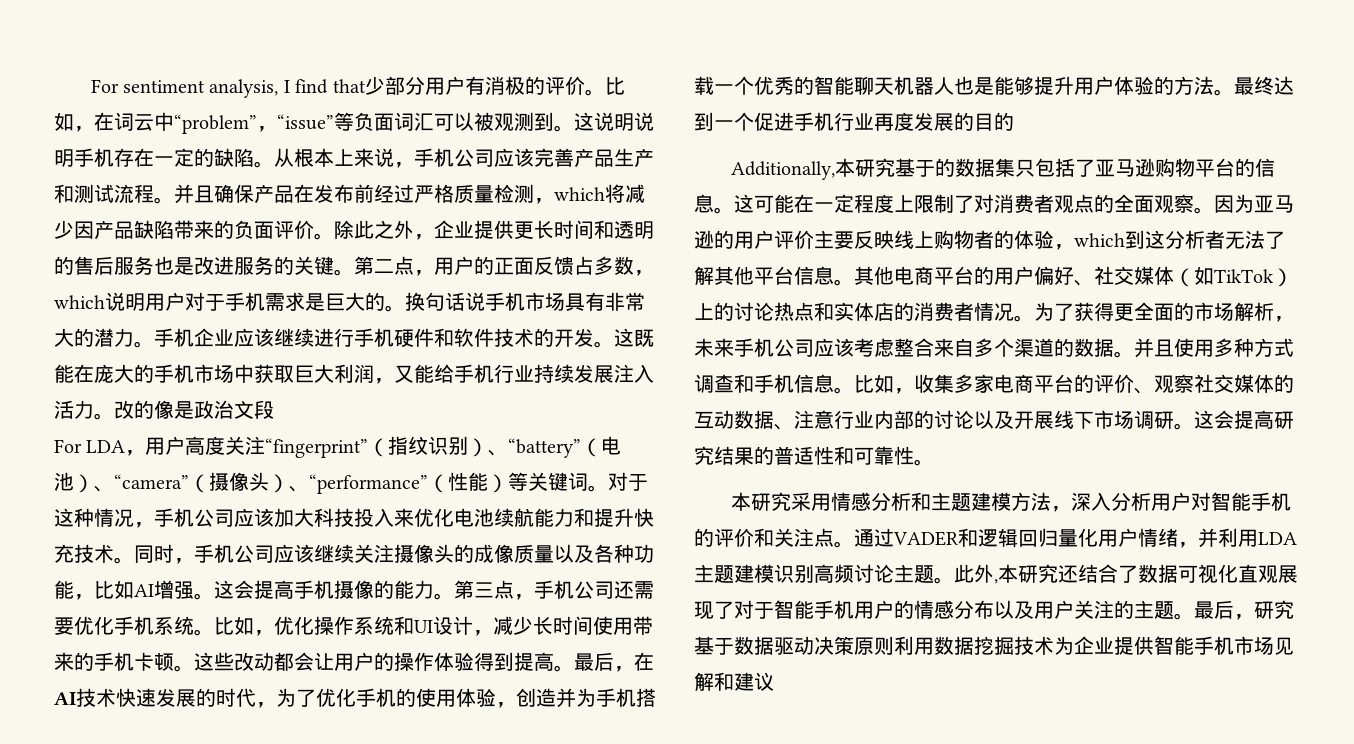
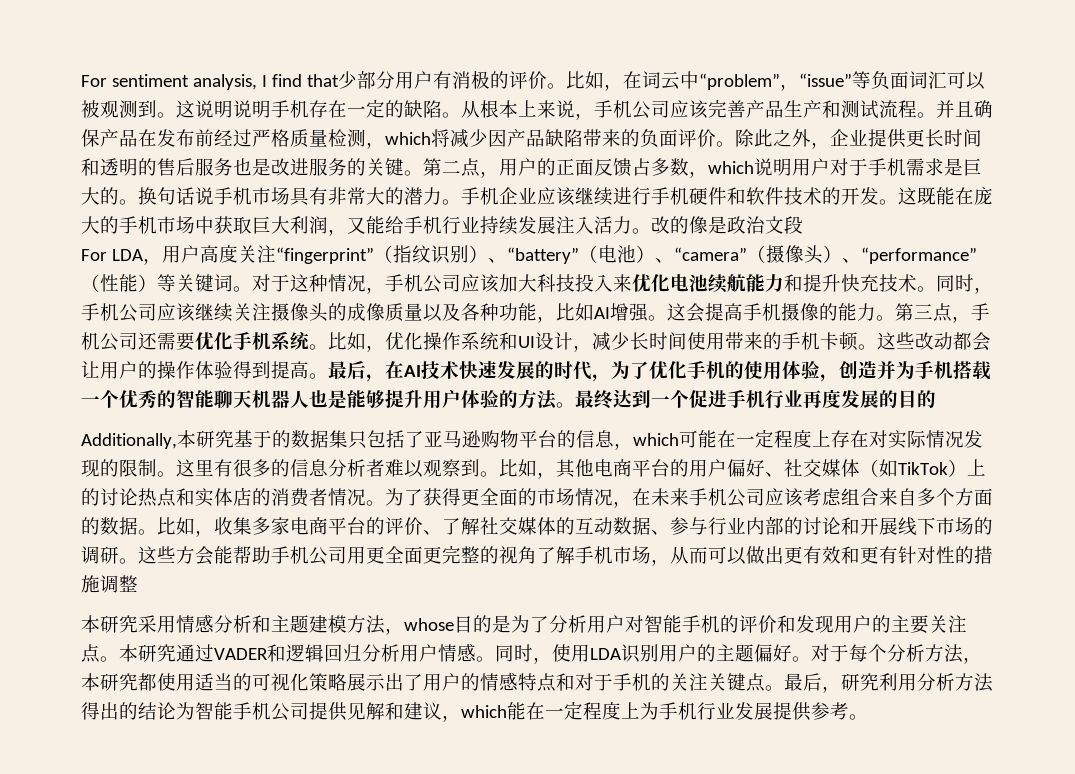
- Additionally,本研究基于的数据集只包括了亚马逊购物平台的信息。这可能在一定程度上限制了对消费者观点的全面观察。因为亚马逊的用户评价主要反映线上购物者的体验，which到这分析者无法了解其他平台信息。其他电商平台的用户偏好、社交媒体（如TikTok）上的讨论热点和实体店的消费者情况。
+ Additionally,本研究基于的数据集只包括了亚马逊购物平台的信息，which可能在一定程度上存在对实际情况发现的限制。这里有很多的信息分析者难以观察到。比如，其他电商平台的用户偏好、社交媒体（如TikTok）上的讨论热点和实体店的消费者情况。
- 为了获得更全面的市场解析，未来手机公司应该考虑整合来自多个渠道的数据。
+ 为了获得更全面的市场情况，在未来手机公司应该考虑组合来自多个方面的数据。
- 并且使用多种方式调查和手机信息。
- 比如，收集多家电商平台的评价、观察社交媒体的互动数据、注意行业内部的讨论以及开展线下市场调研。
+ 比如，收集多家电商平台的评价、了解社交媒体的互动数据、参与行业内部的讨论和开展线下市场的调研。
- 这会提高研究结果的普适性和可靠性。
+ 这些方会能帮助手机公司用更全面更完整的视角了解手机市场，从而可以做出更有效和更有针对性的措施调整
- 本研究采用情感分析和主题建模方法，深入分析用户对智能手机的评价和关注点。
+ 本研究采用情感分析和主题建模方法，whose目的是为了分析用户对智能手机的评价和发现用户的主要关注点。
- 通过VADER和逻辑回归量化用户情绪，并利用LDA主题建模识别高频讨论主题。此外,本研究还结合了数据可视化直观展现了对于智能手机用户的情感分布以及用户关注的主题。最后，研究基于数据驱动决策原则利用数据挖掘技术为企业提供智能手机市场见解和建议
+ 本研究通过VADER和逻辑回归分析用户情感。同时，使用LDA识别用户的主题偏好。对于每个分析方法，本研究都使用适当的可视化策略展示出了用户的情感特点和对于手机的关注关键点。最后，研究利用分析方法得出的结论为智能手机公司提供见解和建议，which能在一定程度上为手机行业发展提供参考。

